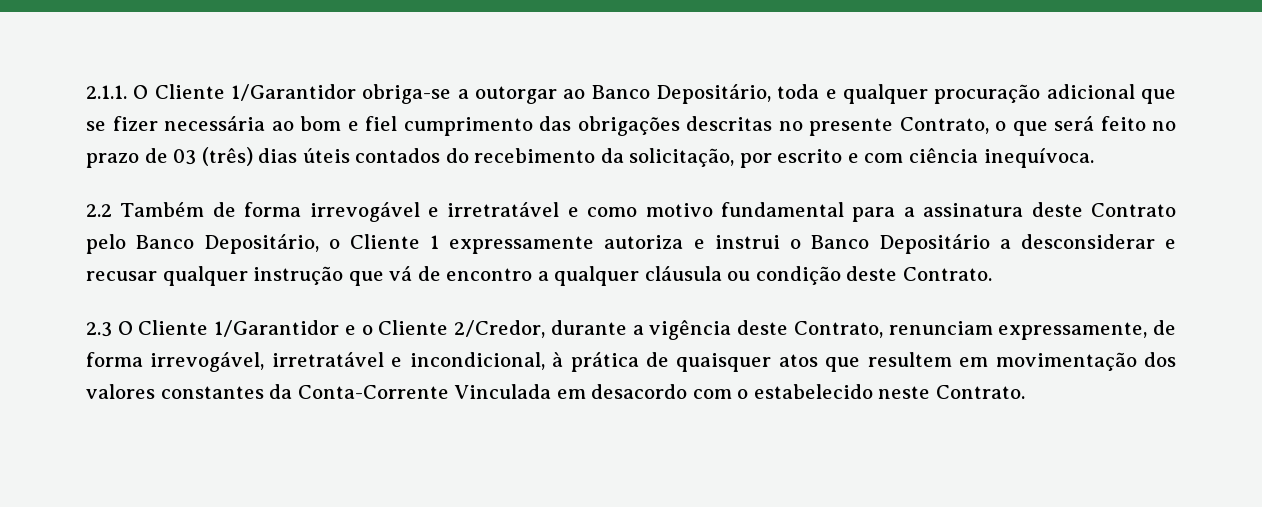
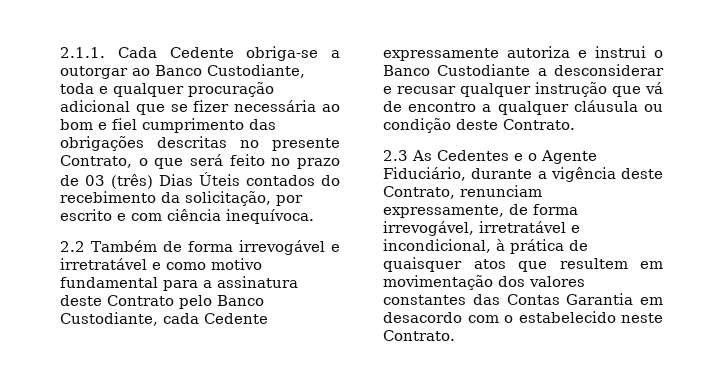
- 2.1.1. O Cliente 1/Garantidor obriga-se a outorgar ao Banco Depositário, toda e qualquer procuração adicional que se fizer necessária ao bom e fiel cumprimento das obrigações descritas no presente Contrato, o que será feito no prazo de 03 (três) dias úteis contados do recebimento da solicitação, por escrito e com ciência inequívoca.
+ 2.1.1. Cada Cedente obriga-se a outorgar ao Banco Custodiante, toda e qualquer procuração adicional que se fizer necessária ao bom e fiel cumprimento das obrigações descritas no presente Contrato, o que será feito no prazo de 03 (três) Dias Úteis contados do recebimento da solicitação, por escrito e com ciência inequívoca.
- 2.2 Também de forma irrevogável e irretratável e como motivo fundamental para a assinatura deste Contrato pelo Banco Depositário, o Cliente 1 expressamente autoriza e instrui o Banco Depositário a desconsiderar e recusar qualquer instrução que vá de encontro a qualquer cláusula ou condição deste Contrato.
+ 2.2 Também de forma irrevogável e irretratável e como motivo fundamental para a assinatura deste Contrato pelo Banco Custodiante, cada Cedente expressamente autoriza e instrui o Banco Custodiante a desconsiderar e recusar qualquer instrução que vá de encontro a qualquer cláusula ou condição deste Contrato.
- 2.3 O Cliente 1/Garantidor e o Cliente 2/Credor, durante a vigência deste Contrato, renunciam expressamente, de forma irrevogável, irretratável e incondicional, à prática de quaisquer atos que resultem em movimentação dos valores constantes da Conta-Corrente Vinculada em desacordo com o estabelecido neste Contrato.
+ 2.3 As Cedentes e o Agente Fiduciário, durante a vigência deste Contrato, renunciam expressamente, de forma irrevogável, irretratável e incondicional, à prática de quaisquer atos que resultem em movimentação dos valores constantes das Contas Garantia em desacordo com o estabelecido neste Contrato.

